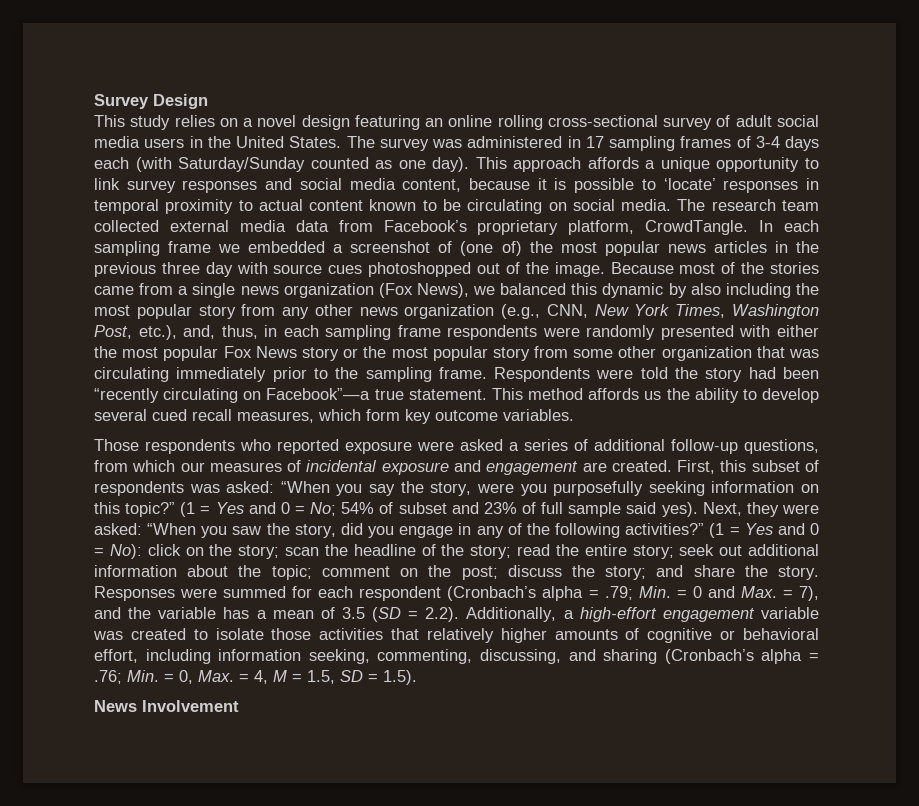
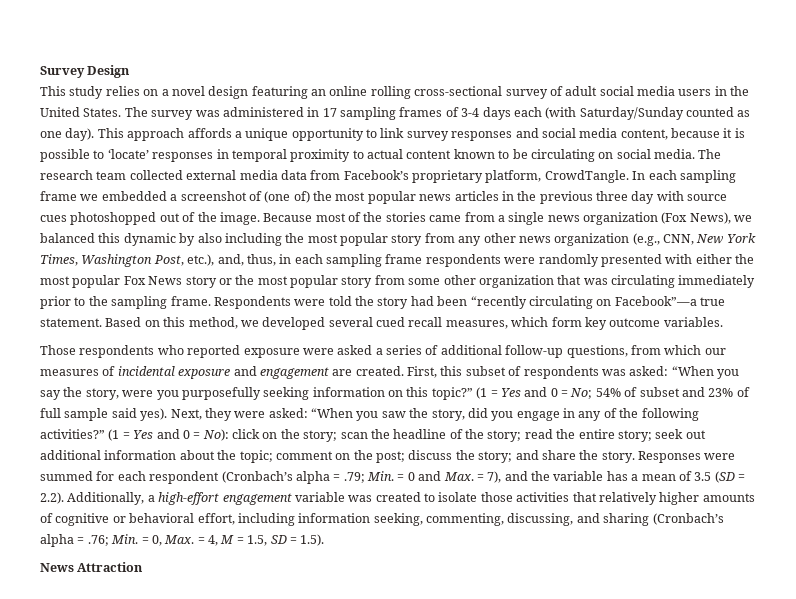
- This method affords us the ability to develop several cued recall measures, which form key outcome variables.
+ Based on this method, we developed several cued recall measures, which form key outcome variables.
- News Involvement
+ News Attraction

